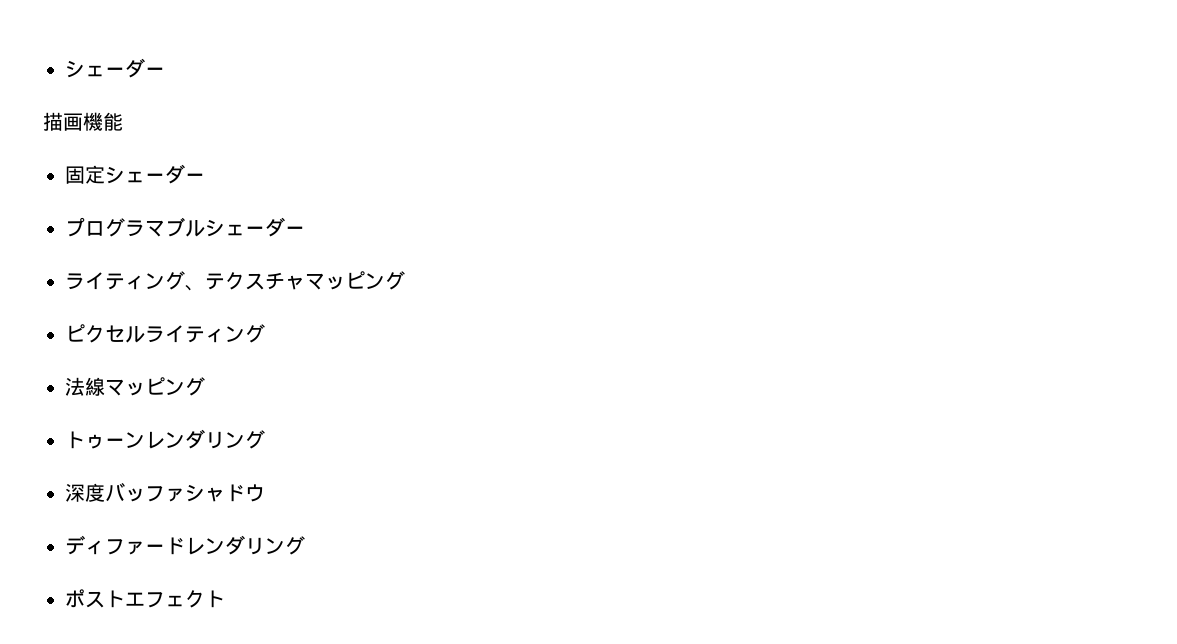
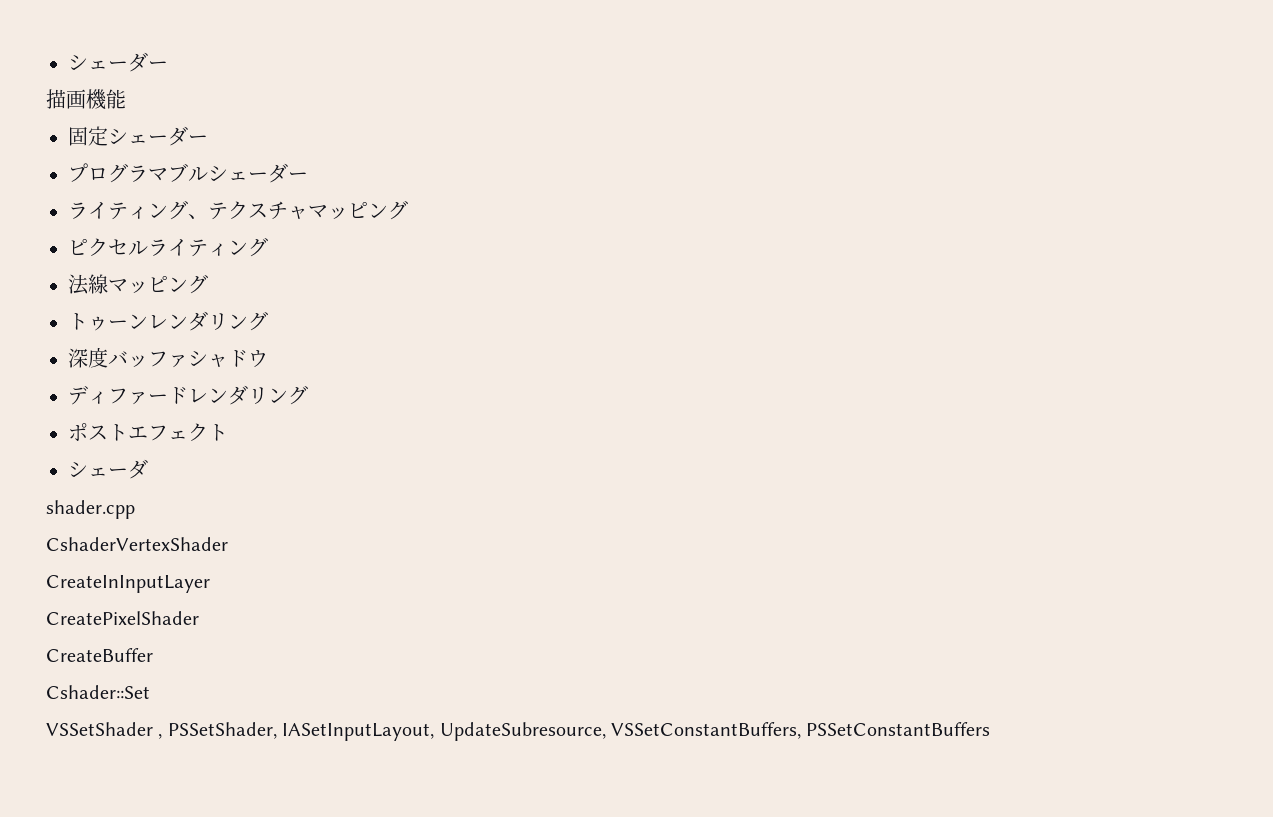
  ポストエフェクト
+ シェーダ
+ shader.cpp
+ CshaderVertexShader
+ CreateInInputLayer
+ CreatePixelShader
+ CreateBuffer
+ Cshader::Set
+ VSSetShader , PSSetShader, IASetInputLayout, UpdateSubresource, VSSetConstantBuffers, PSSetConstantBuffers

